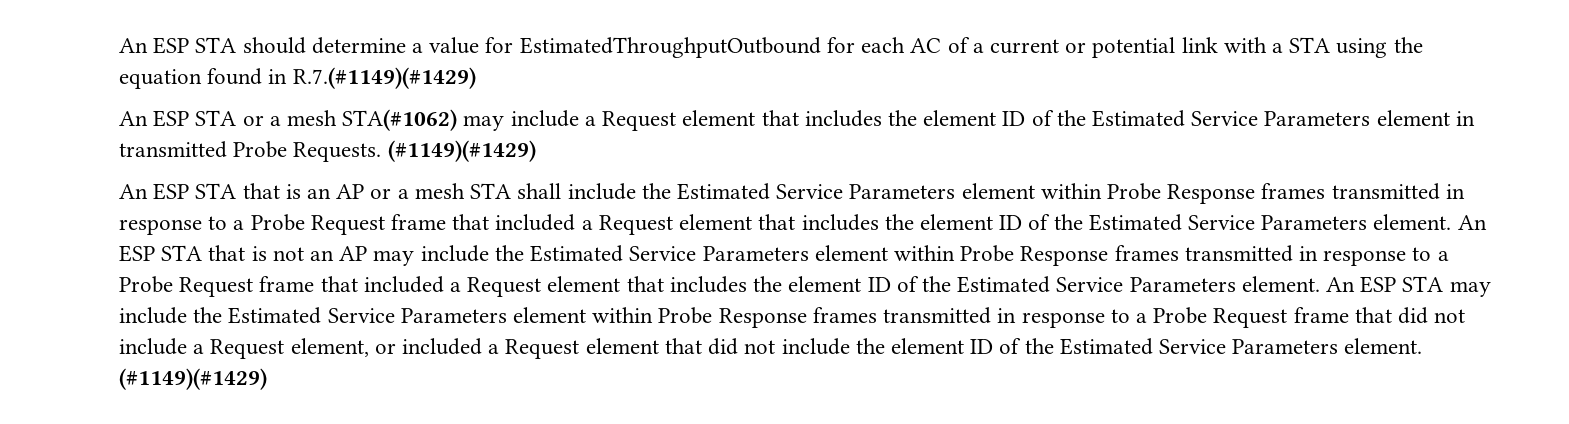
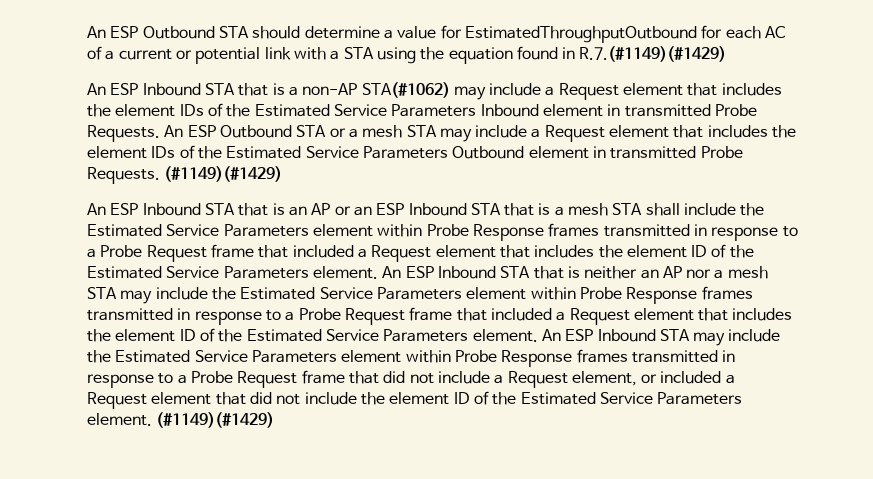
- An ESP STA should determine a value for EstimatedThroughputOutbound for each AC of a current or potential link with a STA using the equation found in R.7.(#1149)(#1429)
+ An ESP Outbound STA should determine a value for EstimatedThroughputOutbound for each AC of a current or potential link with a STA using the equation found in R.7.(#1149)(#1429)
- An ESP STA or a mesh STA(#1062) may include a Request element that includes the element ID of the Estimated Service Parameters element in transmitted Probe Requests.
+ An ESP Inbound STA that is a non-AP STA(#1062) may include a Request element that includes the element IDs of the Estimated Service Parameters Inbound element in transmitted Probe Requests. An ESP Outbound STA or a mesh STA may include a Request element that includes the element IDs of the Estimated Service Parameters Outbound element in transmitted Probe Requests.
- An ESP STA that is an AP or a mesh STA shall include the Estimated Service Parameters element within Probe Response frames transmitted in response to a Probe Request frame that included a Request element that includes the element ID of the Estimated Service Parameters element.
+ An ESP Inbound STA that is an AP or an ESP Inbound STA that is a mesh STA shall include the Estimated Service Parameters element within Probe Response frames transmitted in response to a Probe Request frame that included a Request element that includes the element ID of the Estimated Service Parameters element.
- An ESP STA that is not an AP may include the Estimated Service Parameters element within Probe Response frames transmitted in response to a Probe Request frame that included a Request element that includes the element ID of the Estimated Service Parameters element.
+ An ESP Inbound STA that is neither an AP nor a mesh STA may include the Estimated Service Parameters element within Probe Response frames transmitted in response to a Probe Request frame that included a Request element that includes the element ID of the Estimated Service Parameters element.
- An ESP STA may include the Estimated Service Parameters element within Probe Response frames transmitted in response to a Probe Request frame that did not include a Request element, or included a Request element that did not include the element ID of the Estimated Service Parameters element.
+ An ESP Inbound STA may include the Estimated Service Parameters element within Probe Response frames transmitted in response to a Probe Request frame that did not include a Request element, or included a Request element that did not include the element ID of the Estimated Service Parameters element.

